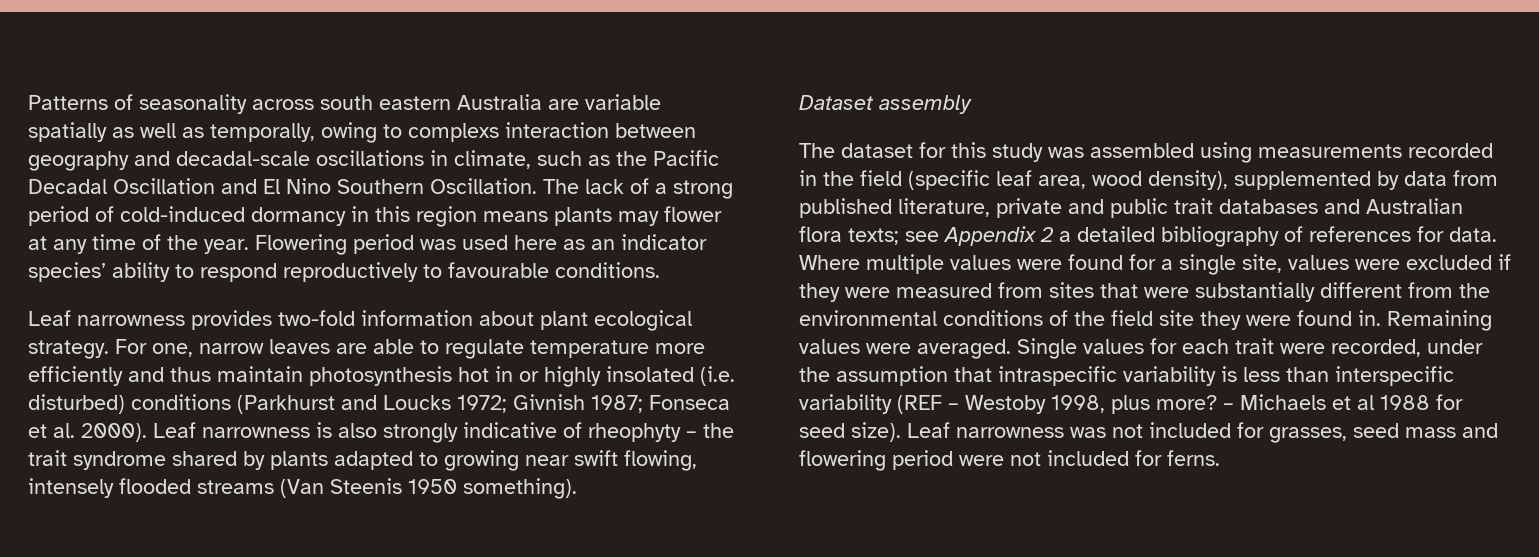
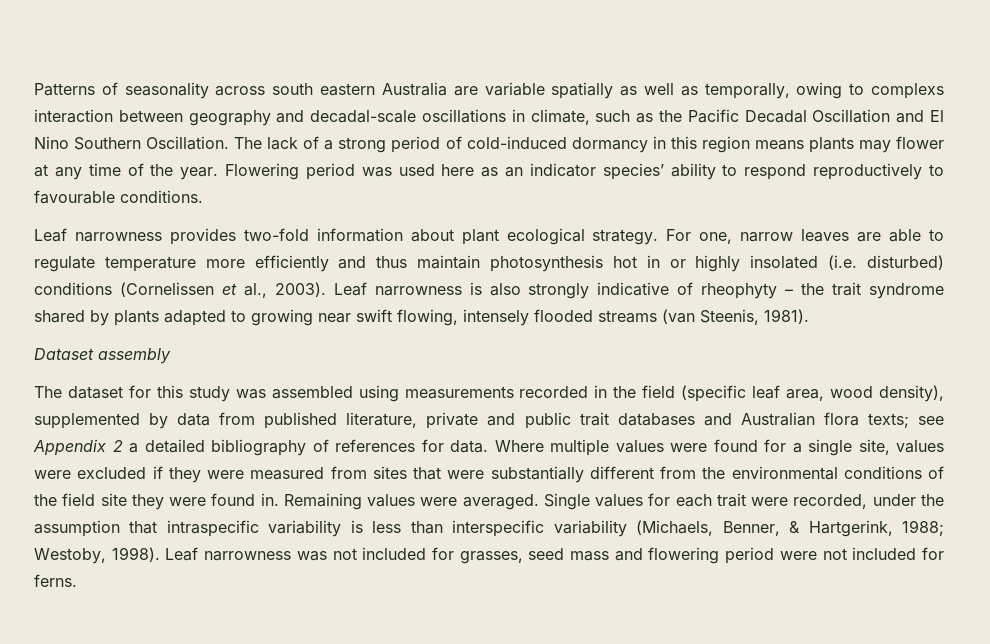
- For one, narrow leaves are able to regulate temperature more efficiently and thus maintain photosynthesis hot in or highly insolated (i.e. disturbed) conditions (Parkhurst and Loucks 1972; Givnish 1987; Fonseca et al. 2000).
+ For one, narrow leaves are able to regulate temperature more efficiently and thus maintain photosynthesis hot in or highly insolated (i.e. disturbed) conditions (Cornelissen et al., 2003).
- Leaf narrowness is also strongly indicative of rheophyty – the trait syndrome shared by plants adapted to growing near swift flowing, intensely flooded streams (Van Steenis 1950 something).
+ Leaf narrowness is also strongly indicative of rheophyty – the trait syndrome shared by plants adapted to growing near swift flowing, intensely flooded streams (van Steenis, 1981).
- Single values for each trait were recorded, under the assumption that intraspecific variability is less than interspecific variability (REF – Westoby 1998, plus more? – Michaels et al 1988 for seed size).
+ Single values for each trait were recorded, under the assumption that intraspecific variability is less than interspecific variability (Michaels, Benner, & Hartgerink, 1988; Westoby, 1998).

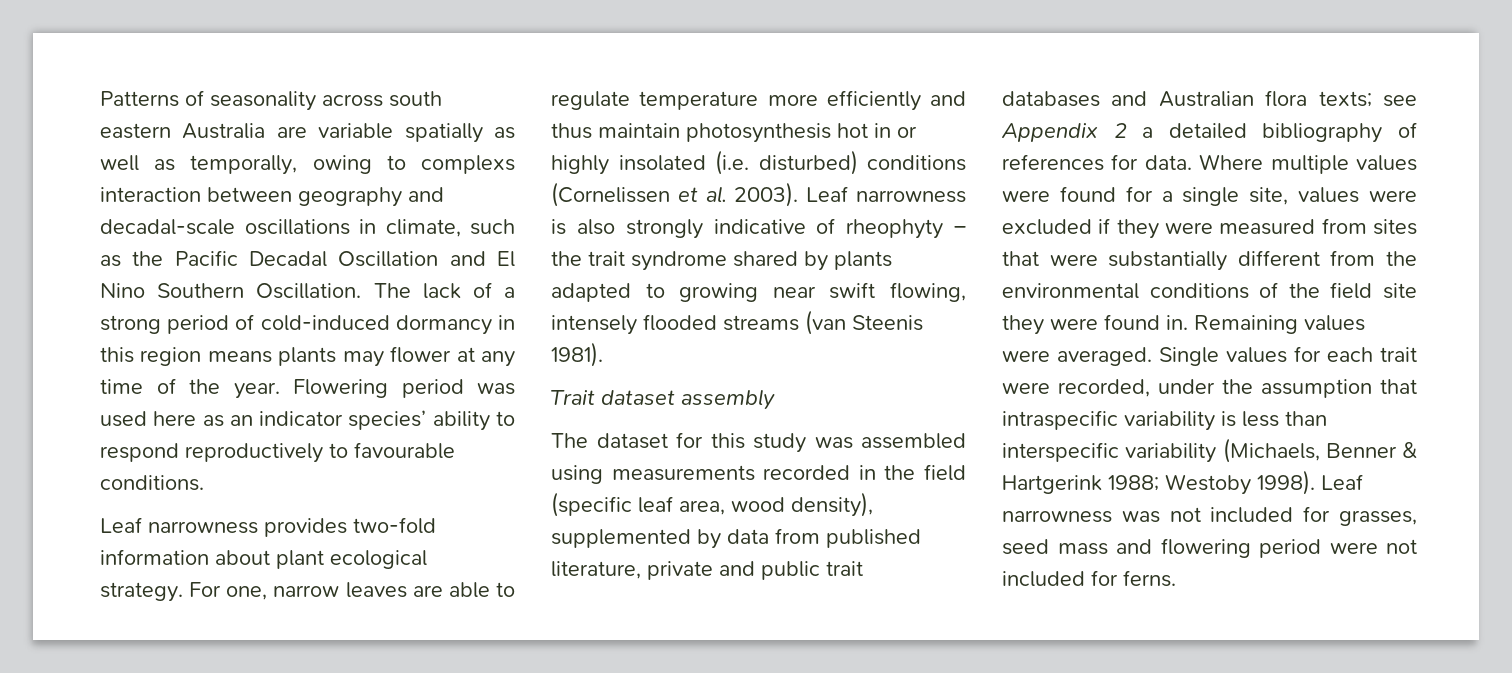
- For one, narrow leaves are able to regulate temperature more efficiently and thus maintain photosynthesis hot in or highly insolated (i.e. disturbed) conditions (Cornelissen et al., 2003).
+ For one, narrow leaves are able to regulate temperature more efficiently and thus maintain photosynthesis hot in or highly insolated (i.e. disturbed) conditions (Cornelissen et al. 2003).
- Leaf narrowness is also strongly indicative of rheophyty – the trait syndrome shared by plants adapted to growing near swift flowing, intensely flooded streams (van Steenis, 1981).
+ Leaf narrowness is also strongly indicative of rheophyty – the trait syndrome shared by plants adapted to growing near swift flowing, intensely flooded streams (van Steenis 1981).
- Dataset assembly
+ Trait dataset assembly
- Single values for each trait were recorded, under the assumption that intraspecific variability is less than interspecific variability (Michaels, Benner, & Hartgerink, 1988; Westoby, 1998).
+ Single values for each trait were recorded, under the assumption that intraspecific variability is less than interspecific variability (Michaels, Benner & Hartgerink 1988; Westoby 1998).

